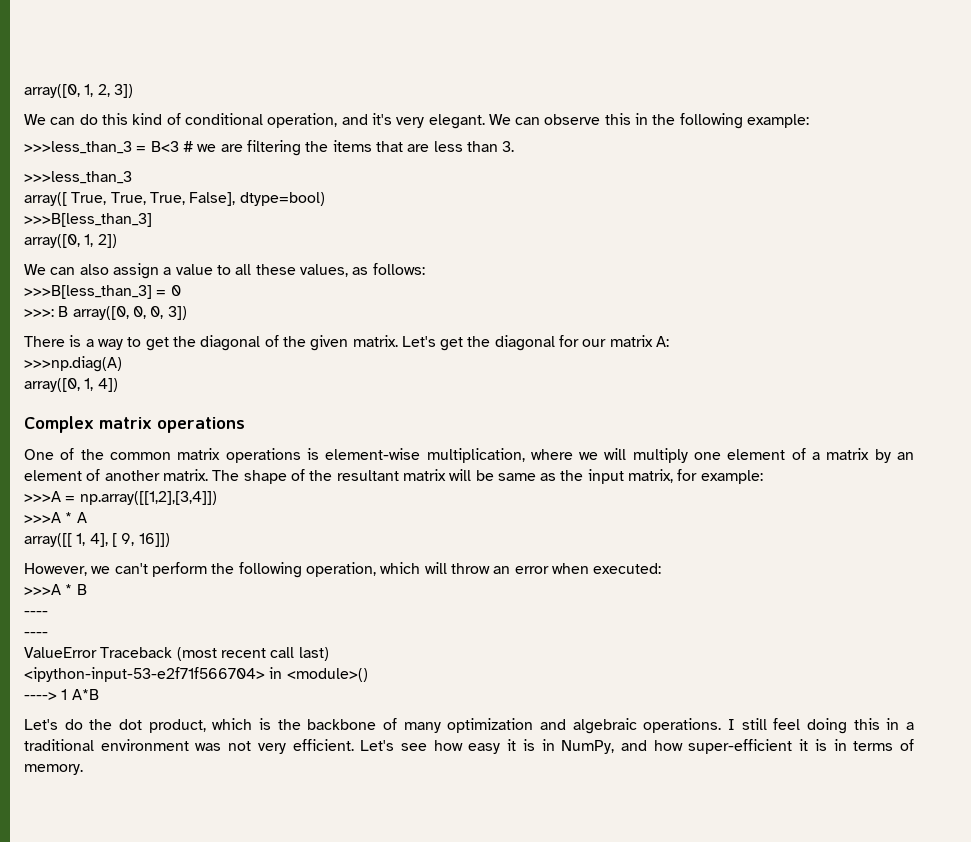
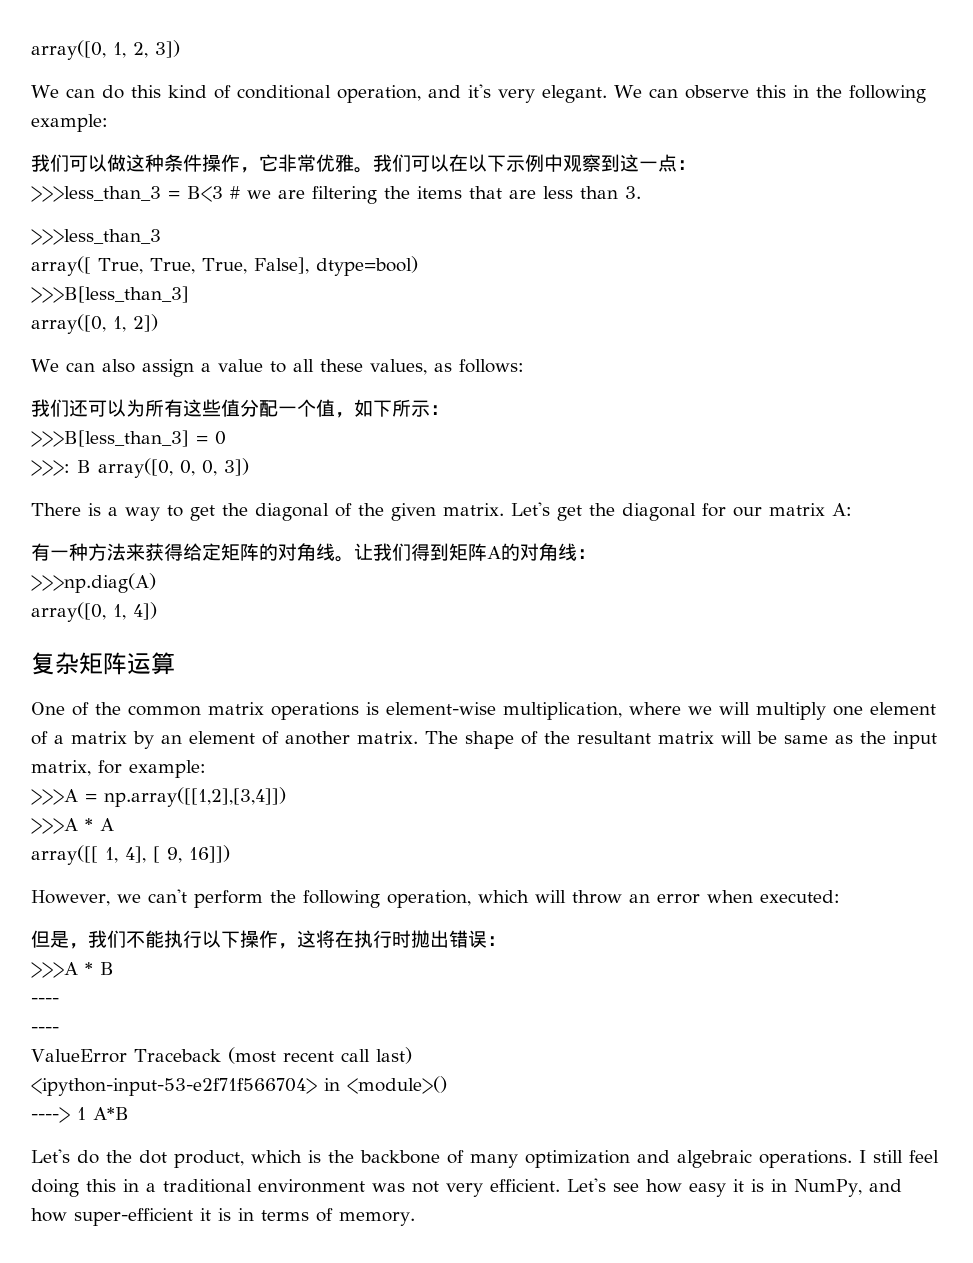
+ 我们可以做这种条件操作，它非常优雅。我们可以在以下示例中观察到这一点：
+ 我们还可以为所有这些值分配一个值，如下所示：
+ 有一种方法来获得给定矩阵的对角线。让我们得到矩阵A的对角线：
- Complex matrix operations
+ 复杂矩阵运算
+ 但是，我们不能执行以下操作，这将在执行时抛出错误：

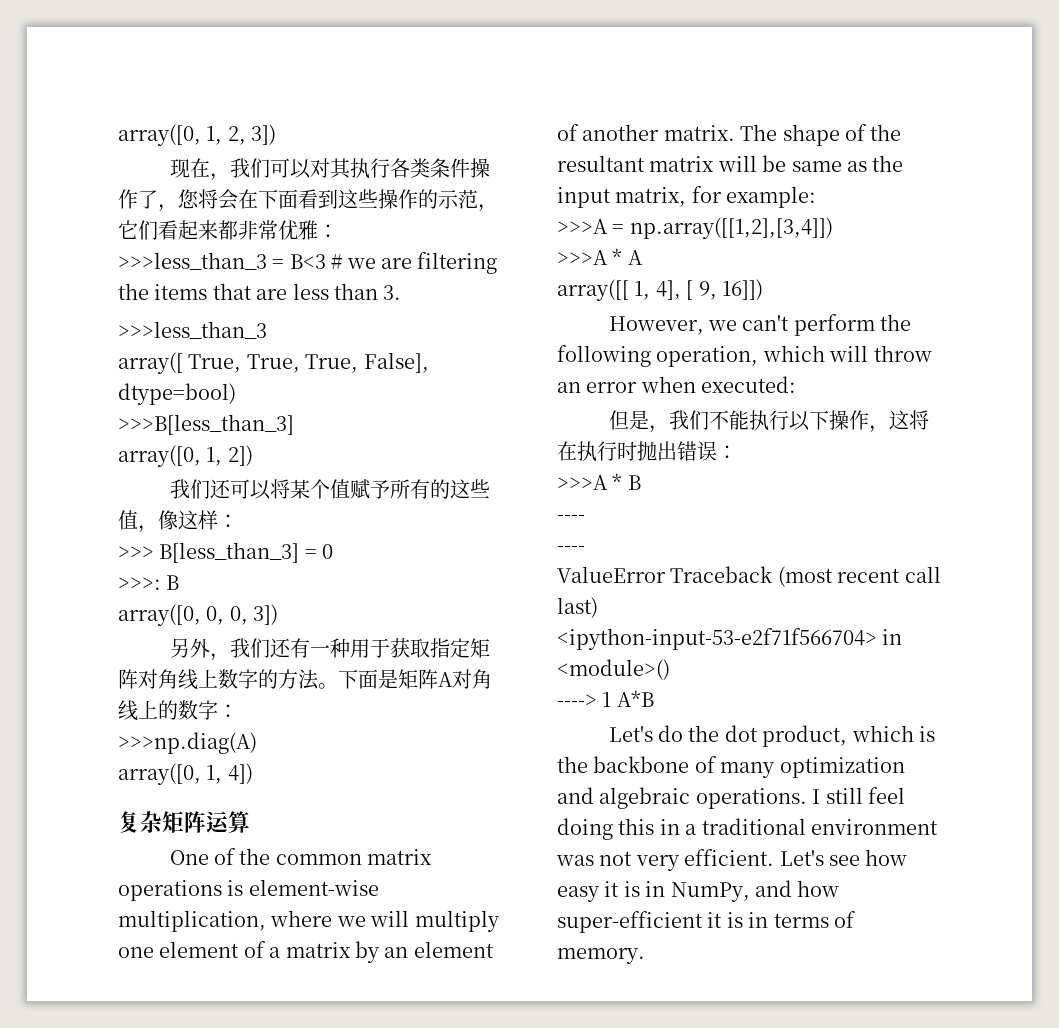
- We can do this kind of conditional operation, and it's very elegant. We can observe this in the following example:
- 我们可以做这种条件操作，它非常优雅。我们可以在以下示例中观察到这一点：
+ 现在，我们可以对其执行各类条件操作了，您将会在下面看到这些操作的示范，它们看起来都非常优雅：
- We can also assign a value to all these values, as follows:
- 我们还可以为所有这些值分配一个值，如下所示：
- >>>B[less_than_3] = 0
+ 我们还可以将某个值赋予所有的这些值，像这样：
+ >>> B[less_than_3] = 0
- >>>: B array([0, 0, 0, 3])
+ >>>: B
+ array([0, 0, 0, 3])
- There is a way to get the diagonal of the given matrix. Let's get the diagonal for our matrix A:
- 有一种方法来获得给定矩阵的对角线。让我们得到矩阵A的对角线：
+ 另外，我们还有一种用于获取指定矩阵对角线上数字的方法。下面是矩阵A对角线上的数字：

